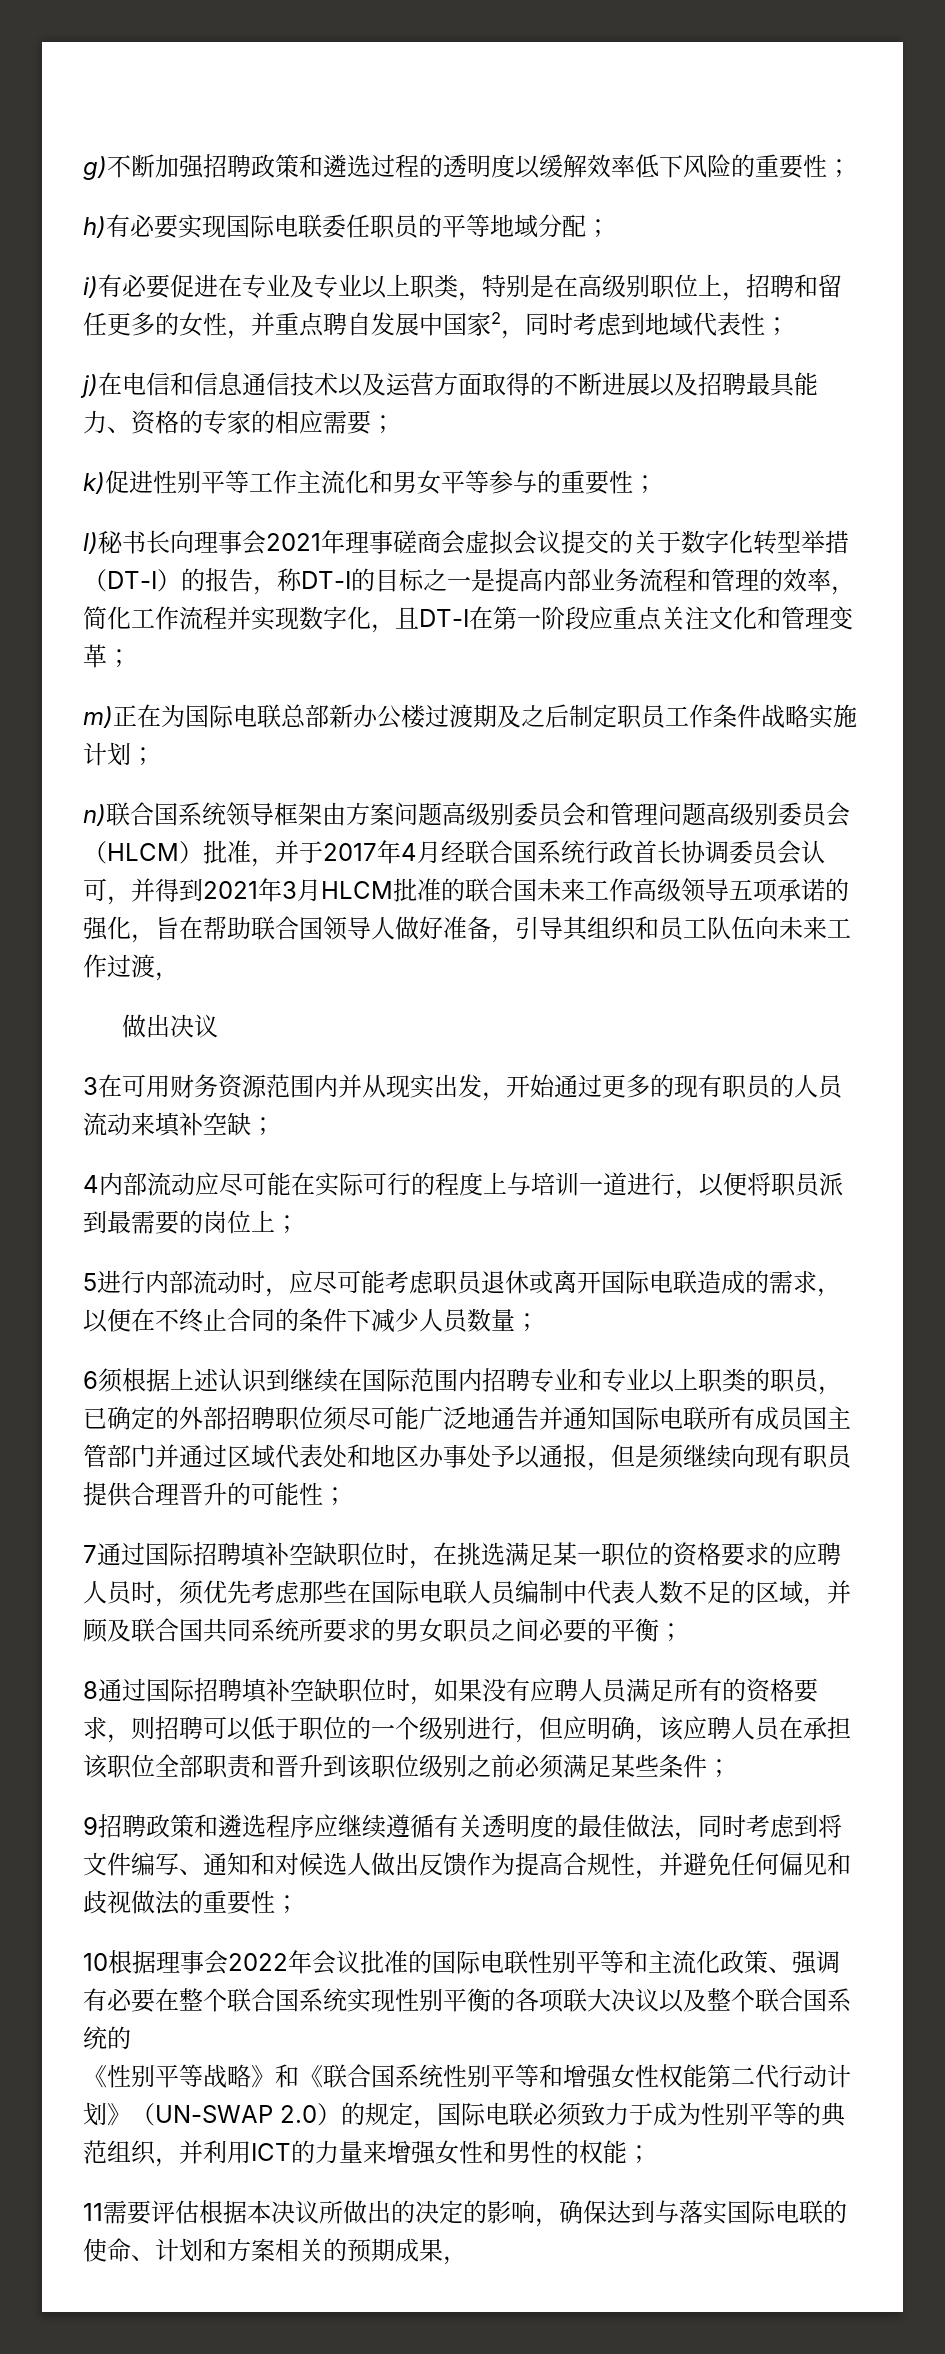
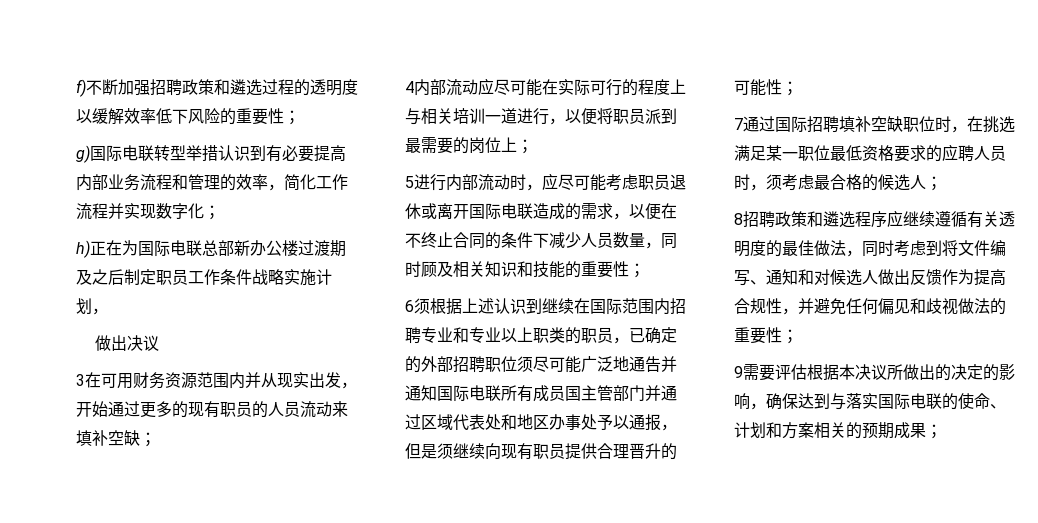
- g)不断加强招聘政策和遴选过程的透明度以缓解效率低下风险的重要性；
+ f)不断加强招聘政策和遴选过程的透明度以缓解效率低下风险的重要性；
- h)有必要实现国际电联委任职员的平等地域分配；
- i)有必要促进在专业及专业以上职类，特别是在高级别职位上，招聘和留任更多的女性，并重点聘自发展中国家2，同时考虑到地域代表性；
- j)在电信和信息通信技术以及运营方面取得的不断进展以及招聘最具能力、资格的专家的相应需要；
- k)促进性别平等工作主流化和男女平等参与的重要性；
- l)秘书长向理事会2021年理事磋商会虚拟会议提交的关于数字化转型举措（DT-I）的报告，称DT-I的目标之一是提高内部业务流程和管理的效率，简化工作流程并实现数字化，且DT-I在第一阶段应重点关注文化和管理变革；
- m)正在为国际电联总部新办公楼过渡期及之后制定职员工作条件战略实施计划；
- n)联合国系统领导框架由方案问题高级别委员会和管理问题高级别委员会（HLCM）批准，并于2017年4月经联合国系统行政首长协调委员会认可，并得到2021年3月HLCM批准的联合国未来工作高级领导五项承诺的强化，旨在帮助联合国领导人做好准备，引导其组织和员工队伍向未来工作过渡，
+ g)国际电联转型举措认识到有必要提高内部业务流程和管理的效率，简化工作流程并实现数字化；
+ h)正在为国际电联总部新办公楼过渡期及之后制定职员工作条件战略实施计划，
- 4内部流动应尽可能在实际可行的程度上与培训一道进行，以便将职员派到最需要的岗位上；
+ 4内部流动应尽可能在实际可行的程度上与相关培训一道进行，以便将职员派到最需要的岗位上；
- 5进行内部流动时，应尽可能考虑职员退休或离开国际电联造成的需求，以便在不终止合同的条件下减少人员数量；
+ 5进行内部流动时，应尽可能考虑职员退休或离开国际电联造成的需求，以便在不终止合同的条件下减少人员数量，同时顾及相关知识和技能的重要性；
- 7通过国际招聘填补空缺职位时，在挑选满足某一职位的资格要求的应聘人员时，须优先考虑那些在国际电联人员编制中代表人数不足的区域，并顾及联合国共同系统所要求的男女职员之间必要的平衡；
- 8通过国际招聘填补空缺职位时，如果没有应聘人员满足所有的资格要求，则招聘可以低于职位的一个级别进行，但应明确，该应聘人员在承担该职位全部职责和晋升到该职位级别之前必须满足某些条件；
- 9招聘政策和遴选程序应继续遵循有关透明度的最佳做法，同时考虑到将文件编写、通知和对候选人做出反馈作为提高合规性，并避免任何偏见和歧视做法的重要性；
+ 7通过国际招聘填补空缺职位时，在挑选满足某一职位最低资格要求的应聘人员时，须考虑最合格的候选人；
+ 8招聘政策和遴选程序应继续遵循有关透明度的最佳做法，同时考虑到将文件编写、通知和对候选人做出反馈作为提高合规性，并避免任何偏见和歧视做法的重要性；
- 10根据理事会2022年会议批准的国际电联性别平等和主流化政策、强调有必要在整个联合国系统实现性别平衡的各项联大决议以及整个联合国系统的
- 《性别平等战略》和《联合国系统性别平等和增强女性权能第二代行动计划》（UN-SWAP 2.0）的规定，国际电联必须致力于成为性别平等的典范组织，并利用ICT的力量来增强女性和男性的权能；
- 11需要评估根据本决议所做出的决定的影响，确保达到与落实国际电联的使命、计划和方案相关的预期成果，
+ 9需要评估根据本决议所做出的决定的影响，确保达到与落实国际电联的使命、计划和方案相关的预期成果；

